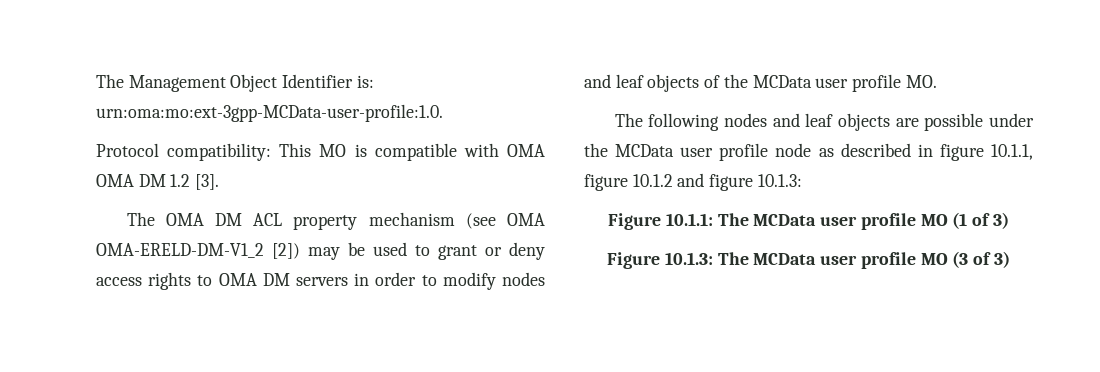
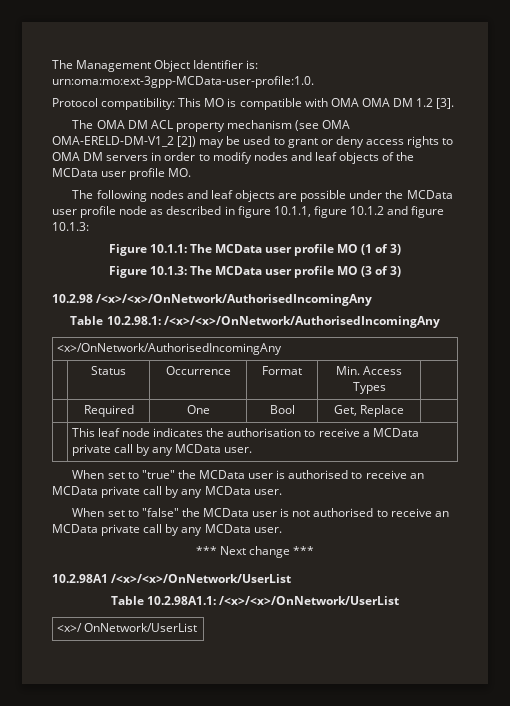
+ 10.2.98 /<x>/<x>/OnNetwork/AuthorisedIncomingAny
+ Table 10.2.98.1: /<x>/<x>/OnNetwork/AuthorisedIncomingAny
+ <x>/OnNetwork/AuthorisedIncomingAny
+ | Status | Occurrence | Format | Min. Access Types |
+ | Required | One | Bool | Get, Replace |
+ | This leaf node indicates the authorisation to receive a MCData private call by any MCData user.
+ When set to "true" the MCData user is authorised to receive an MCData private call by any MCData user.
+ When set to "false" the MCData user is not authorised to receive an MCData private call by any MCData user.
+ *** Next change ***
+ 10.2.98A1 /<x>/<x>/OnNetwork/UserList
+ Table 10.2.98A1.1: /<x>/<x>/OnNetwork/UserList
+ <x>/ OnNetwork/UserList

